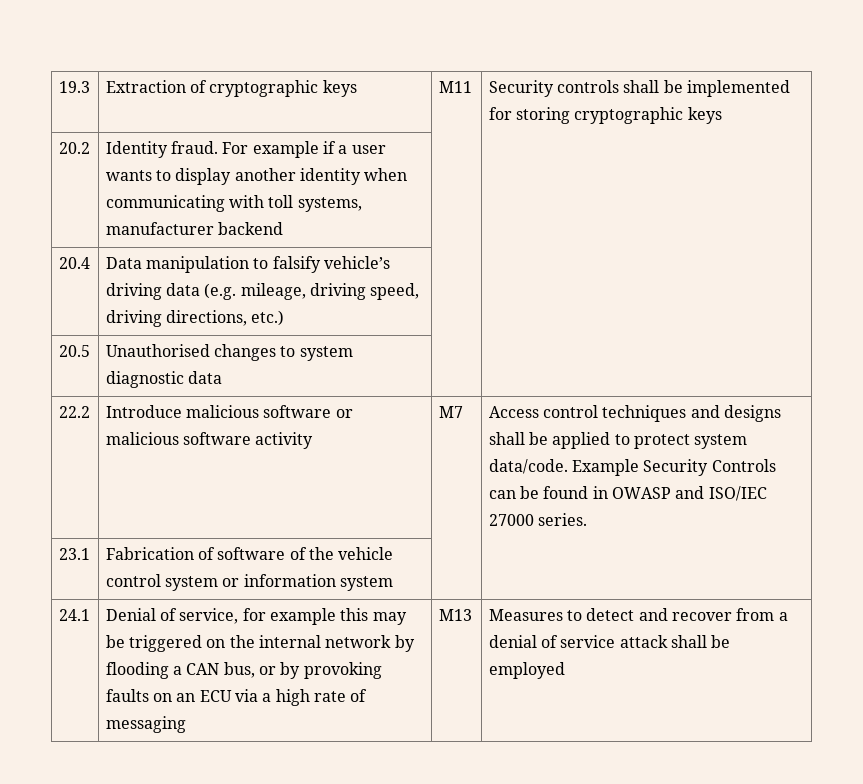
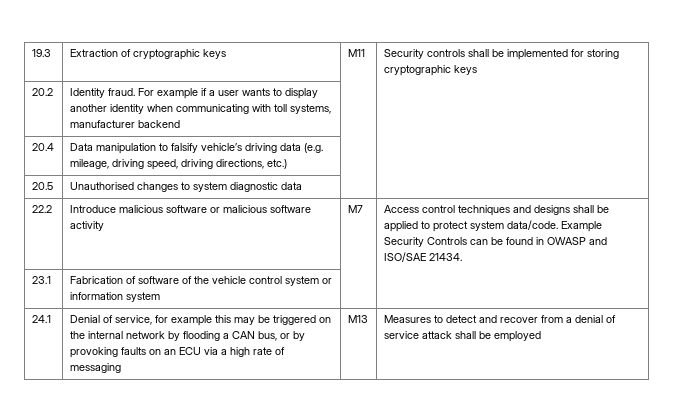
- 22.2 | Introduce malicious software or malicious software activity | M7 | Access control techniques and designs shall be applied to protect system data/code. Example Security Controls can be found in OWASP and ISO/IEC 27000 series.
+ 22.2 | Introduce malicious software or malicious software activity | M7 | Access control techniques and designs shall be applied to protect system data/code. Example Security Controls can be found in OWASP and ISO/SAE 21434.

